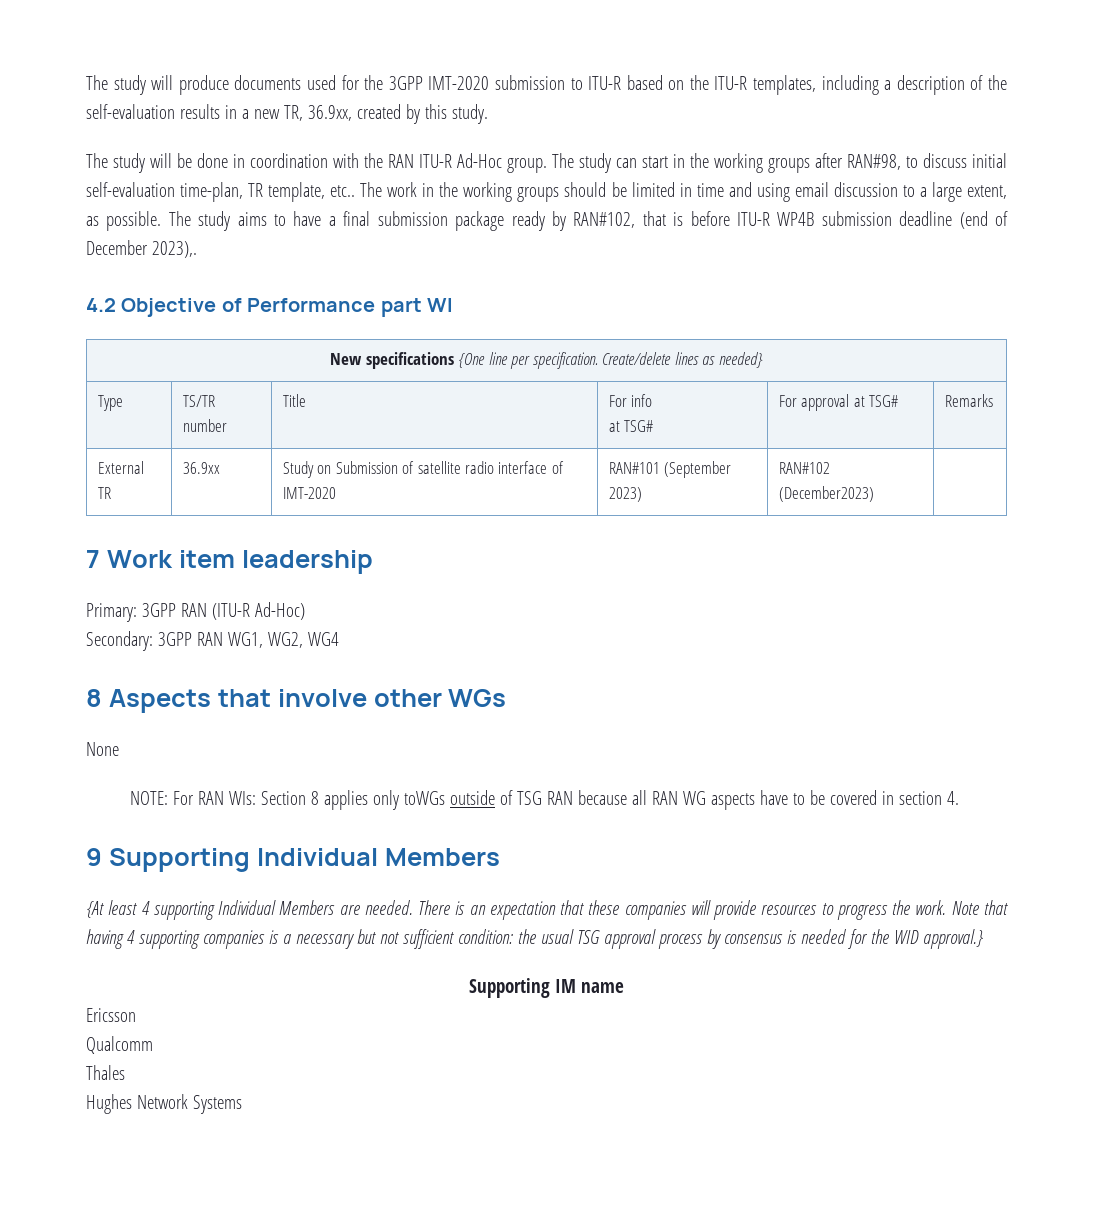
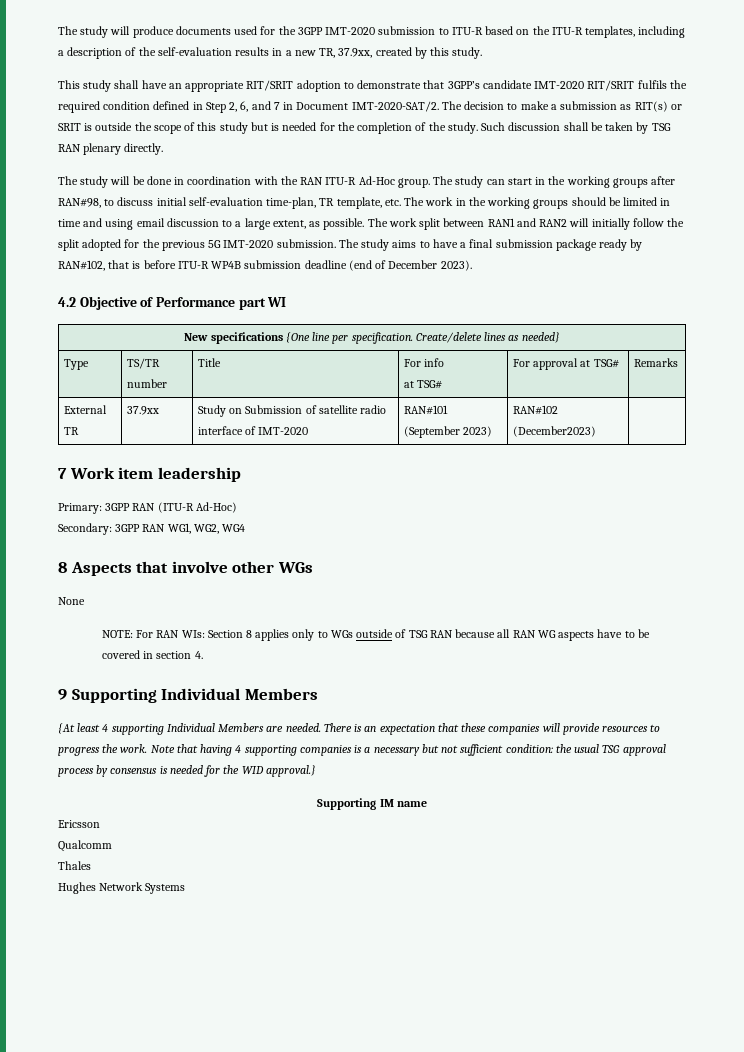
- The study will produce documents used for the 3GPP IMT-2020 submission to ITU-R based on the ITU-R templates, including a description of the self-evaluation results in a new TR, 36.9xx, created by this study.
+ The study will produce documents used for the 3GPP IMT-2020 submission to ITU-R based on the ITU-R templates, including a description of the self-evaluation results in a new TR, 37.9xx, created by this study.
+ This study shall have an appropriate RIT/SRIT adoption to demonstrate that 3GPP’s candidate IMT-2020 RIT/SRIT fulfils the required condition defined in Step 2, 6, and 7 in Document IMT-2020-SAT/2. The decision to make a submission as RIT(s) or SRIT is outside the scope of this study but is needed for the completion of the study. Such discussion shall be taken by TSG RAN plenary directly.
- The study can start in the working groups after RAN#98, to discuss initial self-evaluation time-plan, TR template, etc.. The work in the working groups should be limited in time and using email discussion to a large extent, as possible.
+ The study can start in the working groups after RAN#98, to discuss initial self-evaluation time-plan, TR template, etc. The work in the working groups should be limited in time and using email discussion to a large extent, as possible.
- The study aims to have a final submission package ready by RAN#102, that is before ITU-R WP4B submission deadline (end of December 2023),.
+ The work split between RAN1 and RAN2 will initially follow the split adopted for the previous 5G IMT-2020 submission. The study aims to have a final submission package ready by RAN#102, that is before ITU-R WP4B submission deadline (end of December 2023).
- External TR | 36.9xx | Study on Submission of satellite radio interface of IMT-2020 | RAN#101 (September 2023) | RAN#102 (December2023) |
+ External TR | 37.9xx | Study on Submission of satellite radio interface of IMT-2020 | RAN#101 (September 2023) | RAN#102 (December2023) |
- NOTE: For RAN WIs: Section 8 applies only toWGs outside of TSG RAN because all RAN WG aspects have to be covered in section 4.
+ NOTE: For RAN WIs: Section 8 applies only to WGs outside of TSG RAN because all RAN WG aspects have to be covered in section 4.

